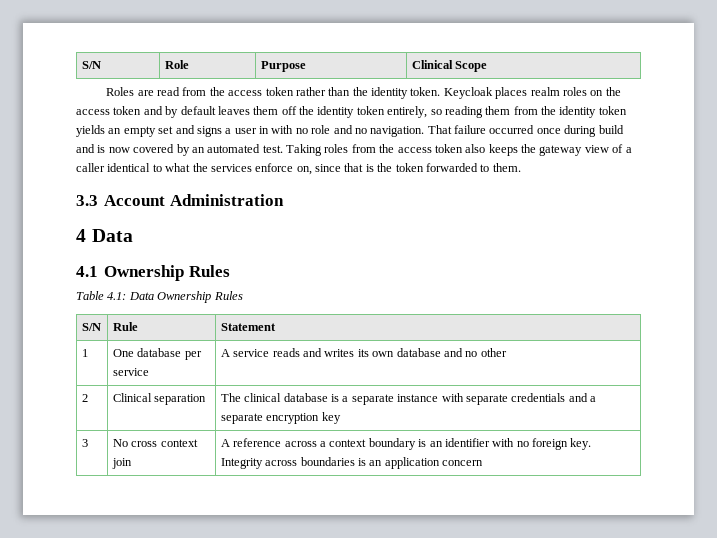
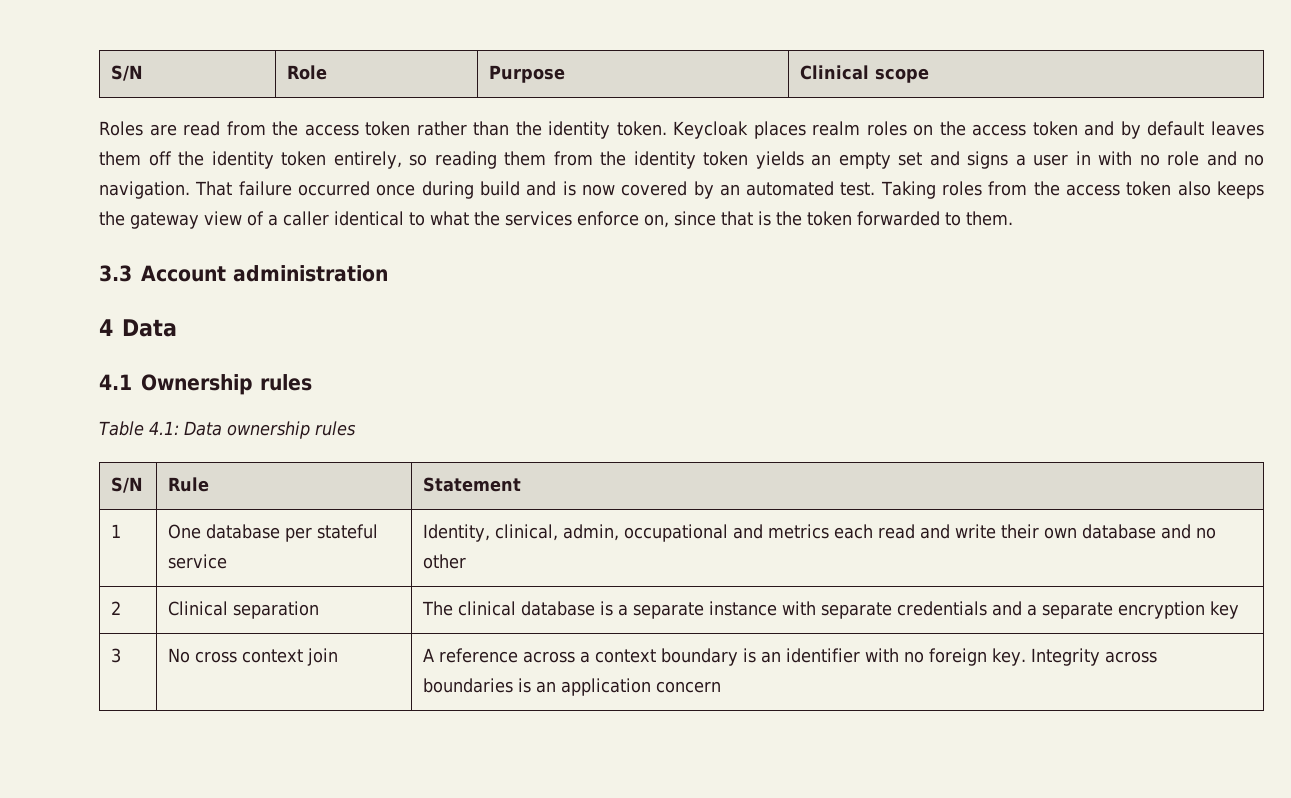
- S/N | Role | Purpose | Clinical Scope
+ S/N | Role | Purpose | Clinical scope
- 3.3 Account Administration
+ 3.3 Account administration
- 4.1 Ownership Rules
+ 4.1 Ownership rules
- Table 4.1: Data Ownership Rules
+ Table 4.1: Data ownership rules
- 1 | One database per service | A service reads and writes its own database and no other
+ 1 | One database per stateful service | Identity, clinical, admin, occupational and metrics each read and write their own database and no other

